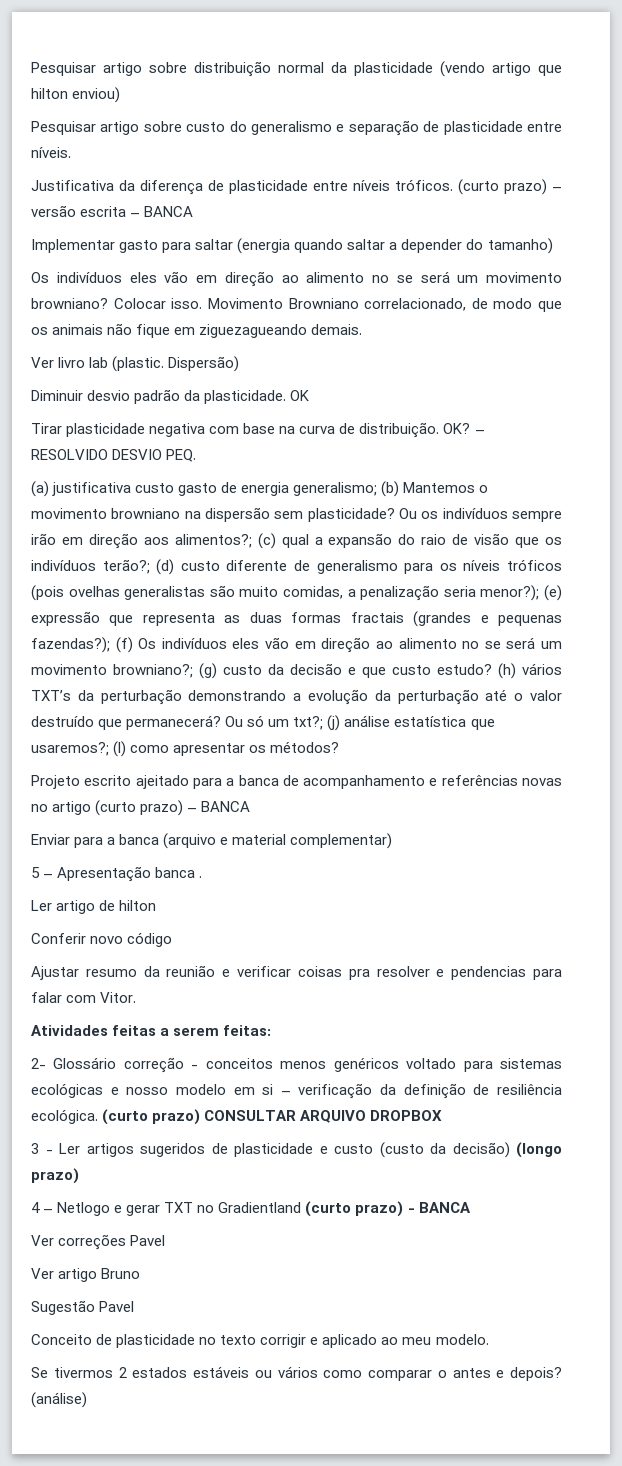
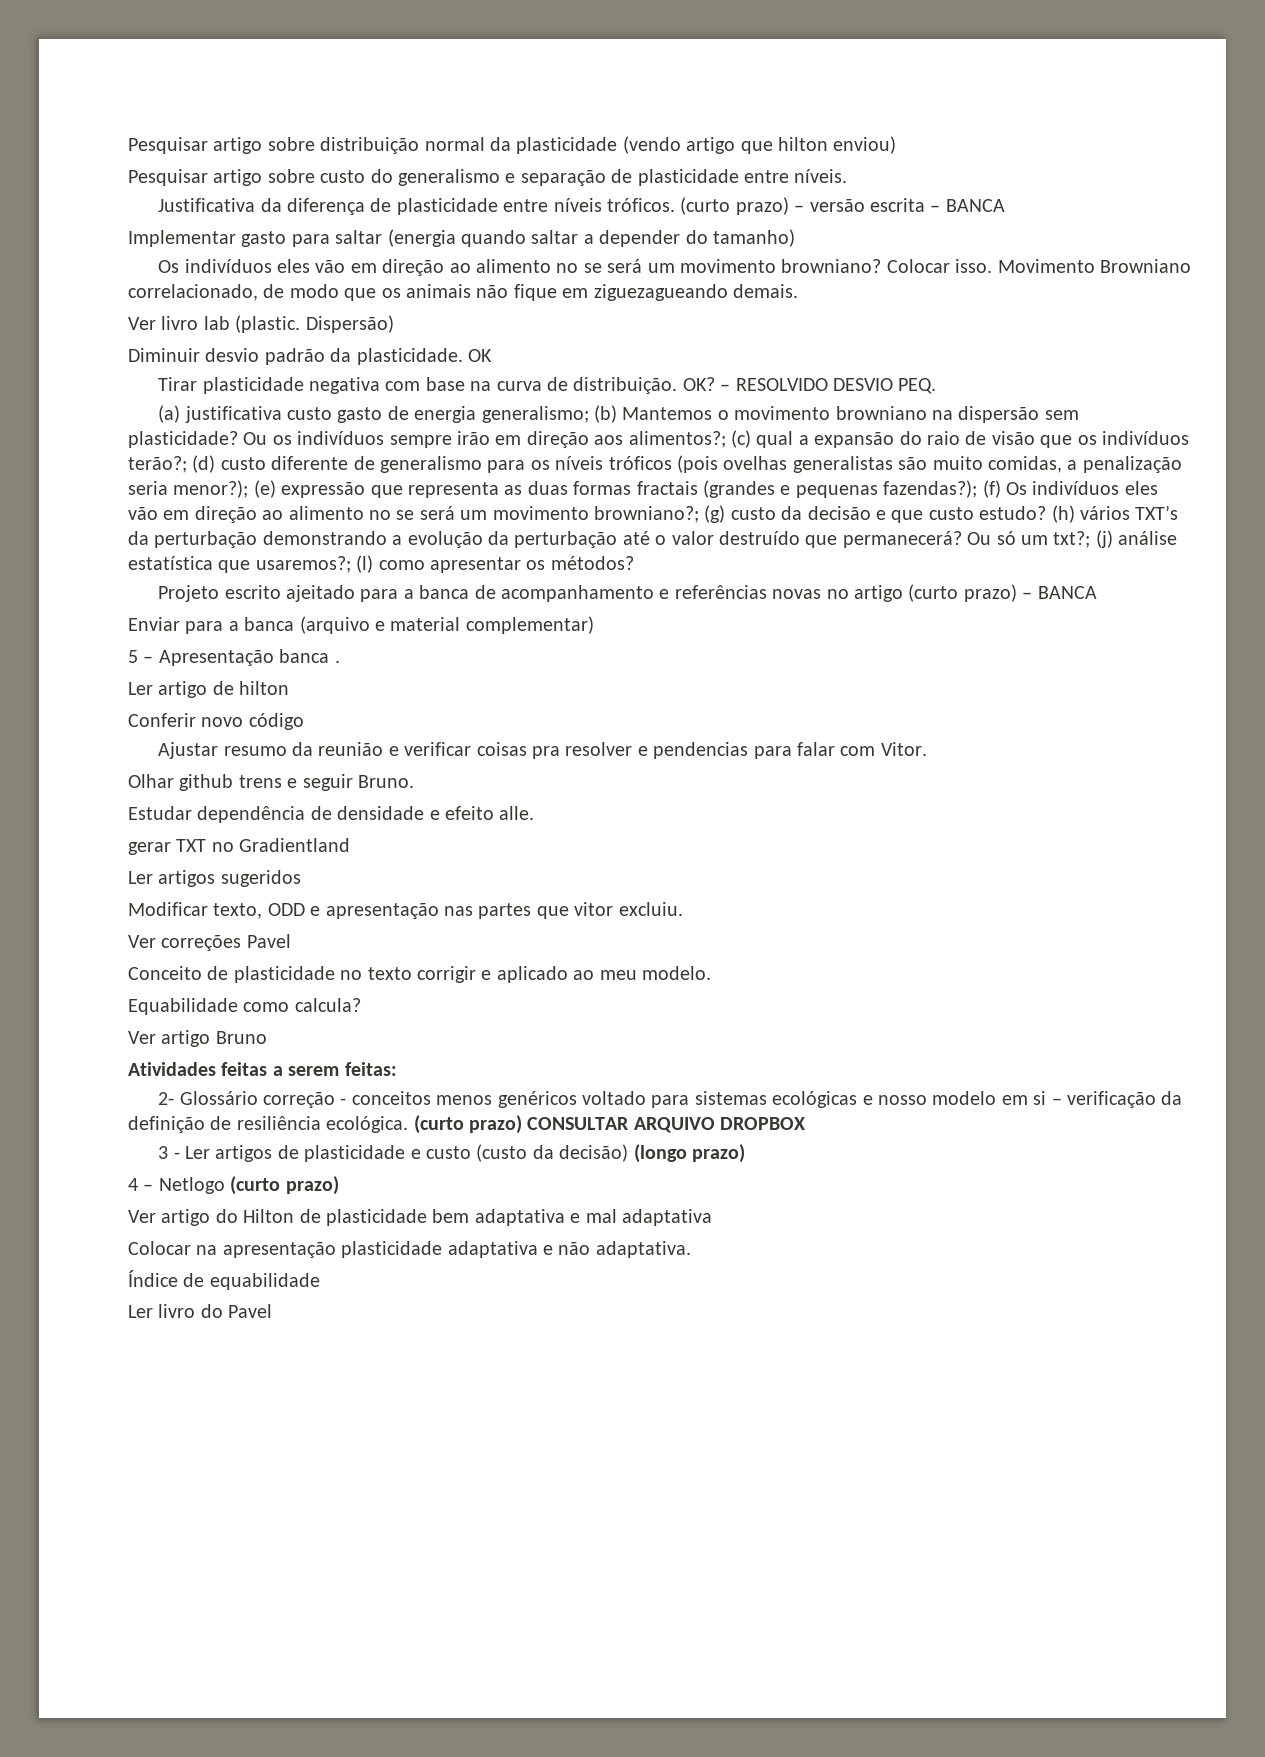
+ Olhar github trens e seguir Bruno.
+ Estudar dependência de densidade e efeito alle.
+ gerar TXT no Gradientland
+ Ler artigos sugeridos
+ Modificar texto, ODD e apresentação nas partes que vitor excluiu.
+ Ver correções Pavel
+ Conceito de plasticidade no texto corrigir e aplicado ao meu modelo.
+ Equabilidade como calcula?
+ Ver artigo Bruno
- 3 - Ler artigos sugeridos de plasticidade e custo (custo da decisão) (longo prazo)
+ 3 - Ler artigos de plasticidade e custo (custo da decisão) (longo prazo)
- 4 – Netlogo e gerar TXT no Gradientland (curto prazo) - BANCA
- Ver correções Pavel
- Ver artigo Bruno
- Sugestão Pavel
- Conceito de plasticidade no texto corrigir e aplicado ao meu modelo.
- Se tivermos 2 estados estáveis ou vários como comparar o antes e depois? (análise)
+ 4 – Netlogo (curto prazo)
+ Ver artigo do Hilton de plasticidade bem adaptativa e mal adaptativa
+ Colocar na apresentação plasticidade adaptativa e não adaptativa.
+ Índice de equabilidade
+ Ler livro do Pavel

